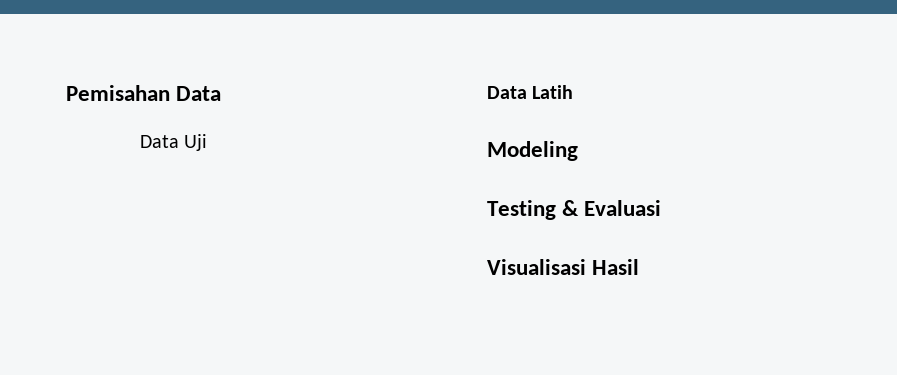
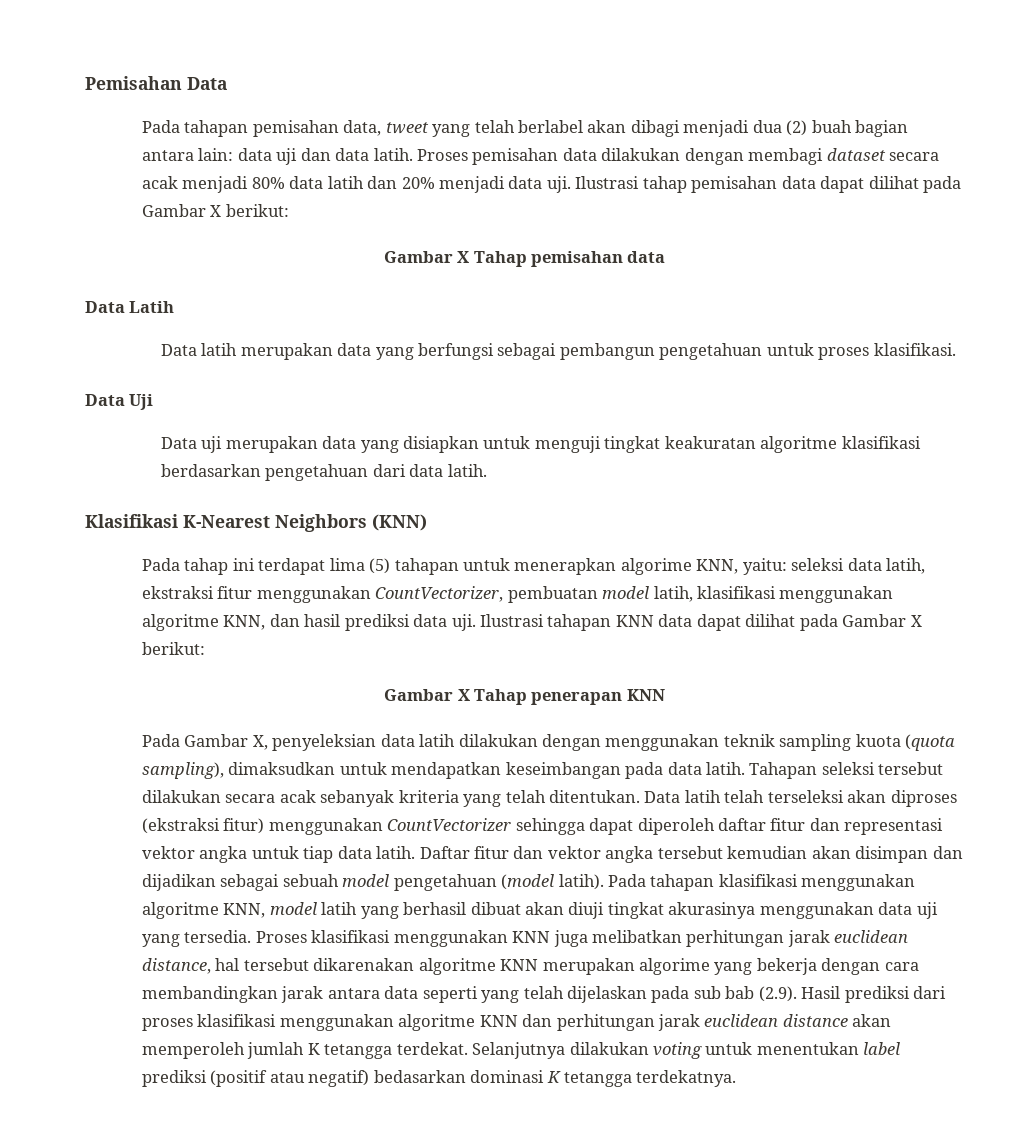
+ Pada tahapan pemisahan data, tweet yang telah berlabel akan dibagi menjadi dua (2) buah bagian antara lain: data uji dan data latih. Proses pemisahan data dilakukan dengan membagi dataset secara acak menjadi 80% data latih dan 20% menjadi data uji. Ilustrasi tahap pemisahan data dapat dilihat pada Gambar X berikut:
+ Gambar X Tahap pemisahan data
+ Data Latih
+ Data latih merupakan data yang berfungsi sebagai pembangun pengetahuan untuk proses klasifikasi.
  Data Uji
- Data Latih
- Modeling
- Testing & Evaluasi
- Visualisasi Hasil
+ Data uji merupakan data yang disiapkan untuk menguji tingkat keakuratan algoritme klasifikasi berdasarkan pengetahuan dari data latih.
+ Klasifikasi K-Nearest Neighbors (KNN)
+ Pada tahap ini terdapat lima (5) tahapan untuk menerapkan algorime KNN, yaitu: seleksi data latih, ekstraksi fitur menggunakan CountVectorizer, pembuatan model latih, klasifikasi menggunakan algoritme KNN, dan hasil prediksi data uji. Ilustrasi tahapan KNN data dapat dilihat pada Gambar X berikut:
+ Gambar X Tahap penerapan KNN
+ Pada Gambar X, penyeleksian data latih dilakukan dengan menggunakan teknik sampling kuota (quota sampling), dimaksudkan untuk mendapatkan keseimbangan pada data latih. Tahapan seleksi tersebut dilakukan secara acak sebanyak kriteria yang telah ditentukan. Data latih telah terseleksi akan diproses (ekstraksi fitur) menggunakan CountVectorizer sehingga dapat diperoleh daftar fitur dan representasi vektor angka untuk tiap data latih. Daftar fitur dan vektor angka tersebut kemudian akan disimpan dan dijadikan sebagai sebuah model pengetahuan (model latih). Pada tahapan klasifikasi menggunakan algoritme KNN, model latih yang berhasil dibuat akan diuji tingkat akurasinya menggunakan data uji yang tersedia. Proses klasifikasi menggunakan KNN juga melibatkan perhitungan jarak euclidean distance, hal tersebut dikarenakan algoritme KNN merupakan algorime yang bekerja dengan cara membandingkan jarak antara data seperti yang telah dijelaskan pada sub bab (2.9). Hasil prediksi dari proses klasifikasi menggunakan algoritme KNN dan perhitungan jarak euclidean distance akan memperoleh jumlah K tetangga terdekat. Selanjutnya dilakukan voting untuk menentukan label prediksi (positif atau negatif) bedasarkan dominasi K tetangga terdekatnya.

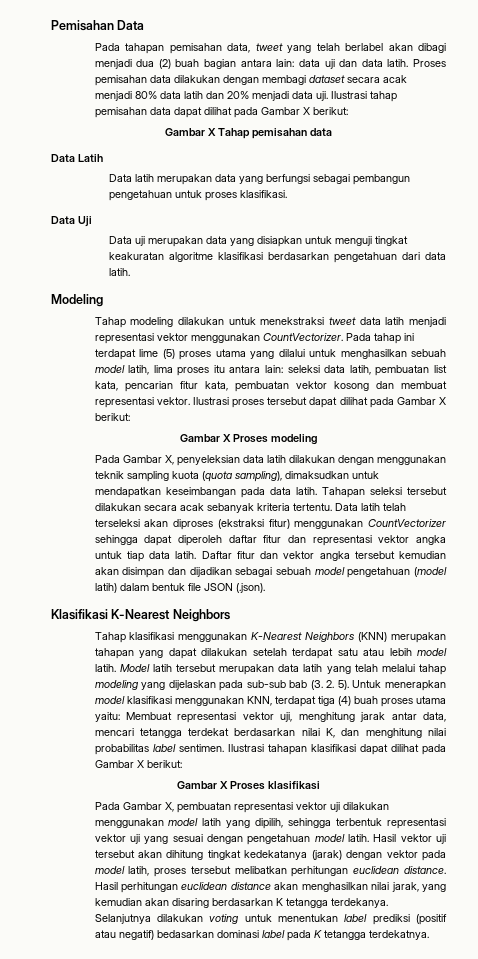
- Klasifikasi K-Nearest Neighbors (KNN)
- Pada tahap ini terdapat lima (5) tahapan untuk menerapkan algorime KNN, yaitu: seleksi data latih, ekstraksi fitur menggunakan CountVectorizer, pembuatan model latih, klasifikasi menggunakan algoritme KNN, dan hasil prediksi data uji. Ilustrasi tahapan KNN data dapat dilihat pada Gambar X berikut:
- Gambar X Tahap penerapan KNN
+ Modeling
+ Tahap modeling dilakukan untuk menekstraksi tweet data latih menjadi representasi vektor menggunakan CountVectorizer. Pada tahap ini terdapat lime (5) proses utama yang dilalui untuk menghasilkan sebuah model latih, lima proses itu antara lain: seleksi data latih, pembuatan list kata, pencarian fitur kata, pembuatan vektor kosong dan membuat representasi vektor. Ilustrasi proses tersebut dapat dilihat pada Gambar X berikut:
+ Gambar X Proses modeling
- Tahapan seleksi tersebut dilakukan secara acak sebanyak kriteria yang telah ditentukan.
+ Tahapan seleksi tersebut dilakukan secara acak sebanyak kriteria tertentu.
- Daftar fitur dan vektor angka tersebut kemudian akan disimpan dan dijadikan sebagai sebuah model pengetahuan (model latih). Pada tahapan klasifikasi menggunakan algoritme KNN, model latih yang berhasil dibuat akan diuji tingkat akurasinya menggunakan data uji yang tersedia. Proses klasifikasi menggunakan KNN juga melibatkan perhitungan jarak euclidean distance, hal tersebut dikarenakan algoritme KNN merupakan algorime yang bekerja dengan cara membandingkan jarak antara data seperti yang telah dijelaskan pada sub bab (2.9). Hasil prediksi dari proses klasifikasi menggunakan algoritme KNN dan perhitungan jarak euclidean distance akan memperoleh jumlah K tetangga terdekat.
+ Daftar fitur dan vektor angka tersebut kemudian akan disimpan dan dijadikan sebagai sebuah model pengetahuan (model latih) dalam bentuk file JSON (.json).
+ Klasifikasi K-Nearest Neighbors
+ Tahap klasifikasi menggunakan K-Nearest Neighbors (KNN) merupakan tahapan yang dapat dilakukan setelah terdapat satu atau lebih model latih. Model latih tersebut merupakan data latih yang telah melalui tahap modeling yang dijelaskan pada sub-sub bab (3. 2. 5). Untuk menerapkan model klasifikasi menggunakan KNN, terdapat tiga (4) buah proses utama yaitu: Membuat representasi vektor uji, menghitung jarak antar data, mencari tetangga terdekat berdasarkan nilai K, dan menghitung nilai probabilitas label sentimen. Ilustrasi tahapan klasifikasi dapat dilihat pada Gambar X berikut:
+ Gambar X Proses klasifikasi
+ Pada Gambar X, pembuatan representasi vektor uji dilakukan menggunakan model latih yang dipilih, sehingga terbentuk representasi vektor uji yang sesuai dengan pengetahuan model latih. Hasil vektor uji tersebut akan dihitung tingkat kedekatanya (jarak) dengan vektor pada model latih, proses tersebut melibatkan perhitungan euclidean distance. Hasil perhitungan euclidean distance akan menghasilkan nilai jarak, yang kemudian akan disaring berdasarkan K tetangga terdekanya.
- Selanjutnya dilakukan voting untuk menentukan label prediksi (positif atau negatif) bedasarkan dominasi K tetangga terdekatnya.
+ Selanjutnya dilakukan voting untuk menentukan label prediksi (positif atau negatif) bedasarkan dominasi label pada K tetangga terdekatnya.

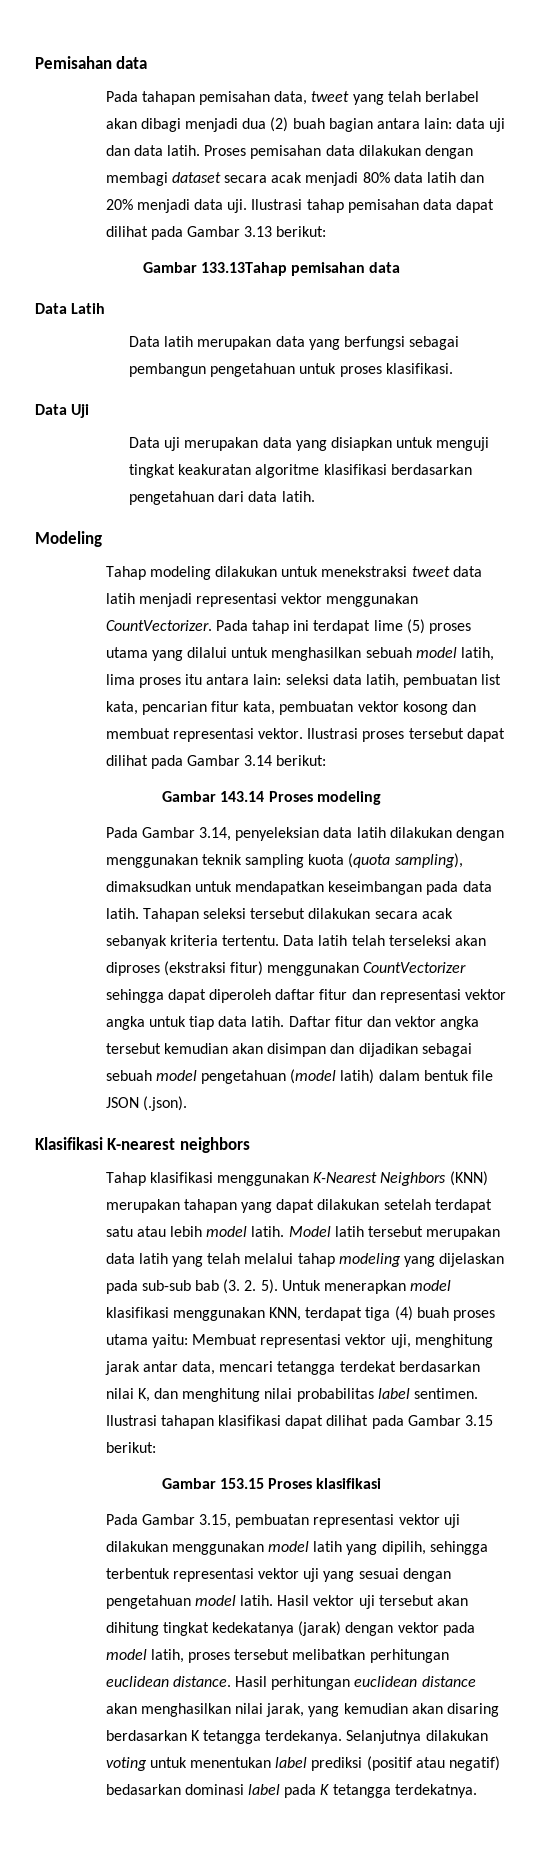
- Pemisahan Data
+ Pemisahan data
- Ilustrasi tahap pemisahan data dapat dilihat pada Gambar X berikut:
- Gambar X Tahap pemisahan data
+ Ilustrasi tahap pemisahan data dapat dilihat pada Gambar 3.13 berikut:
+ Gambar 133.13Tahap pemisahan data
- Ilustrasi proses tersebut dapat dilihat pada Gambar X berikut:
- Gambar X Proses modeling
+ Ilustrasi proses tersebut dapat dilihat pada Gambar 3.14 berikut:
+ Gambar 143.14 Proses modeling
- Pada Gambar X, penyeleksian data latih dilakukan dengan menggunakan teknik sampling kuota (quota sampling), dimaksudkan untuk mendapatkan keseimbangan pada data latih.
+ Pada Gambar 3.14, penyeleksian data latih dilakukan dengan menggunakan teknik sampling kuota (quota sampling), dimaksudkan untuk mendapatkan keseimbangan pada data latih.
- Klasifikasi K-Nearest Neighbors
+ Klasifikasi K-nearest neighbors
- Ilustrasi tahapan klasifikasi dapat dilihat pada Gambar X berikut:
- Gambar X Proses klasifikasi
+ Ilustrasi tahapan klasifikasi dapat dilihat pada Gambar 3.15 berikut:
+ Gambar 153.15 Proses klasifikasi
- Pada Gambar X, pembuatan representasi vektor uji dilakukan menggunakan model latih yang dipilih, sehingga terbentuk representasi vektor uji yang sesuai dengan pengetahuan model latih.
+ Pada Gambar 3.15, pembuatan representasi vektor uji dilakukan menggunakan model latih yang dipilih, sehingga terbentuk representasi vektor uji yang sesuai dengan pengetahuan model latih.

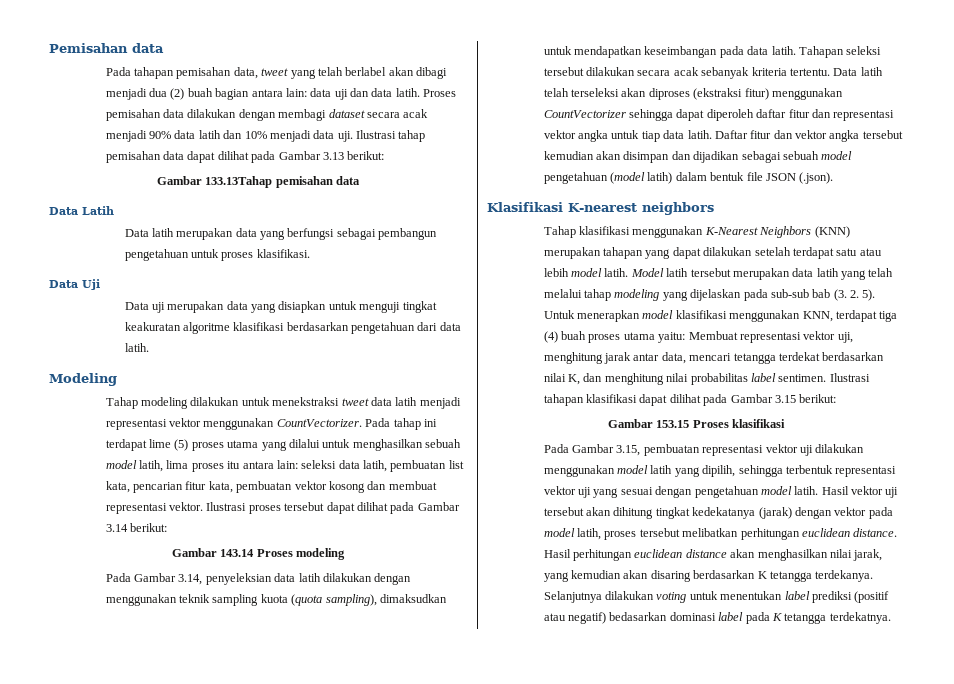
- Proses pemisahan data dilakukan dengan membagi dataset secara acak menjadi 80% data latih dan 20% menjadi data uji.
+ Proses pemisahan data dilakukan dengan membagi dataset secara acak menjadi 90% data latih dan 10% menjadi data uji.

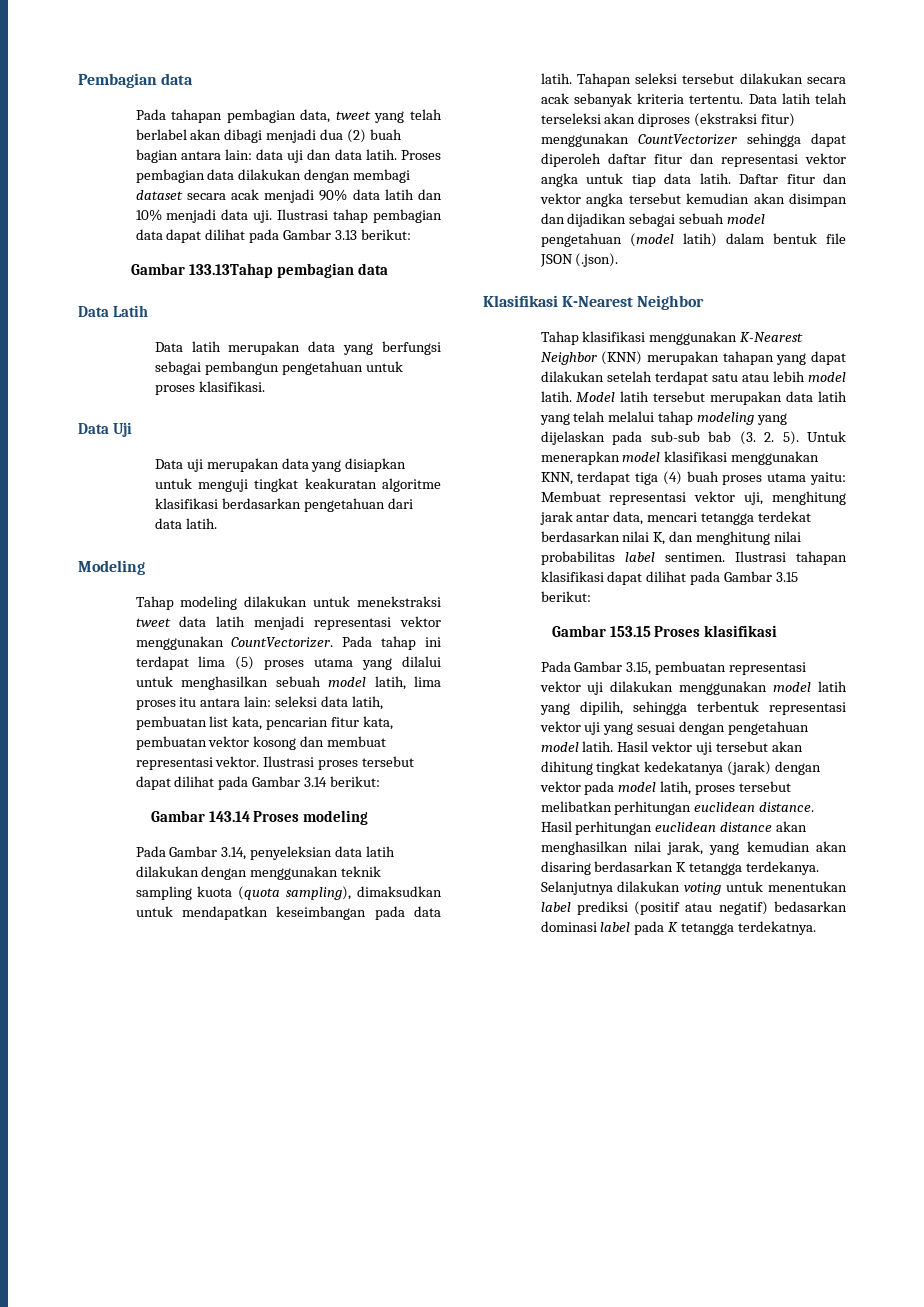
- Pemisahan data
+ Pembagian data
- Pada tahapan pemisahan data, tweet yang telah berlabel akan dibagi menjadi dua (2) buah bagian antara lain: data uji dan data latih.
+ Pada tahapan pembagian data, tweet yang telah berlabel akan dibagi menjadi dua (2) buah bagian antara lain: data uji dan data latih.
- Proses pemisahan data dilakukan dengan membagi dataset secara acak menjadi 90% data latih dan 10% menjadi data uji.
+ Proses pembagian data dilakukan dengan membagi dataset secara acak menjadi 90% data latih dan 10% menjadi data uji.
- Ilustrasi tahap pemisahan data dapat dilihat pada Gambar 3.13 berikut:
+ Ilustrasi tahap pembagian data dapat dilihat pada Gambar 3.13 berikut:
- Gambar 133.13Tahap pemisahan data
+ Gambar 133.13Tahap pembagian data
- Pada tahap ini terdapat lime (5) proses utama yang dilalui untuk menghasilkan sebuah model latih, lima proses itu antara lain: seleksi data latih, pembuatan list kata, pencarian fitur kata, pembuatan vektor kosong dan membuat representasi vektor.
+ Pada tahap ini terdapat lima (5) proses utama yang dilalui untuk menghasilkan sebuah model latih, lima proses itu antara lain: seleksi data latih, pembuatan list kata, pencarian fitur kata, pembuatan vektor kosong dan membuat representasi vektor.
- Klasifikasi K-nearest neighbors
+ Klasifikasi K-Nearest Neighbor
- Tahap klasifikasi menggunakan K-Nearest Neighbors (KNN) merupakan tahapan yang dapat dilakukan setelah terdapat satu atau lebih model latih.
+ Tahap klasifikasi menggunakan K-Nearest Neighbor (KNN) merupakan tahapan yang dapat dilakukan setelah terdapat satu atau lebih model latih.

